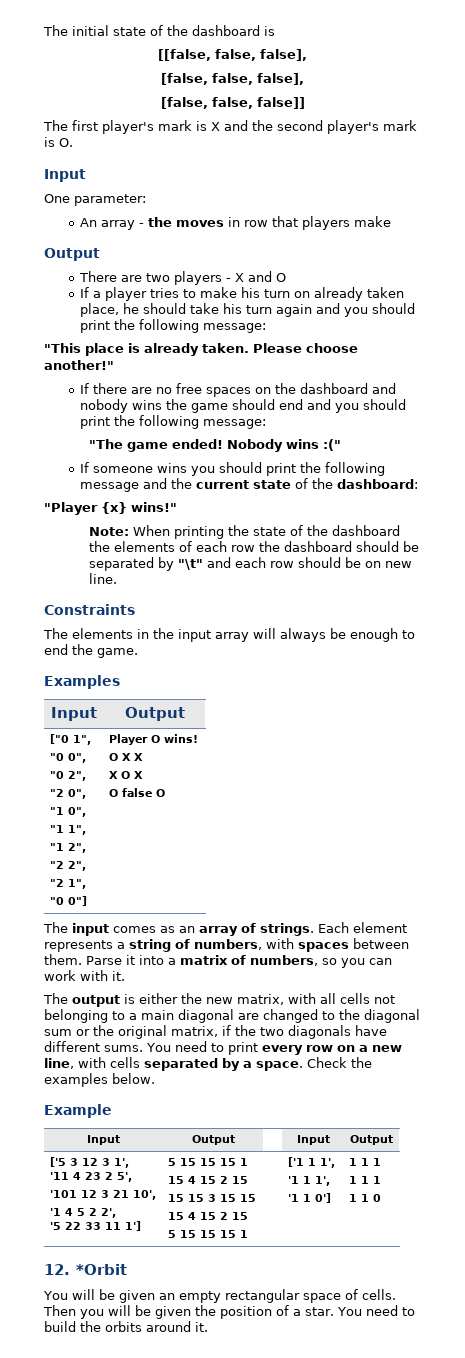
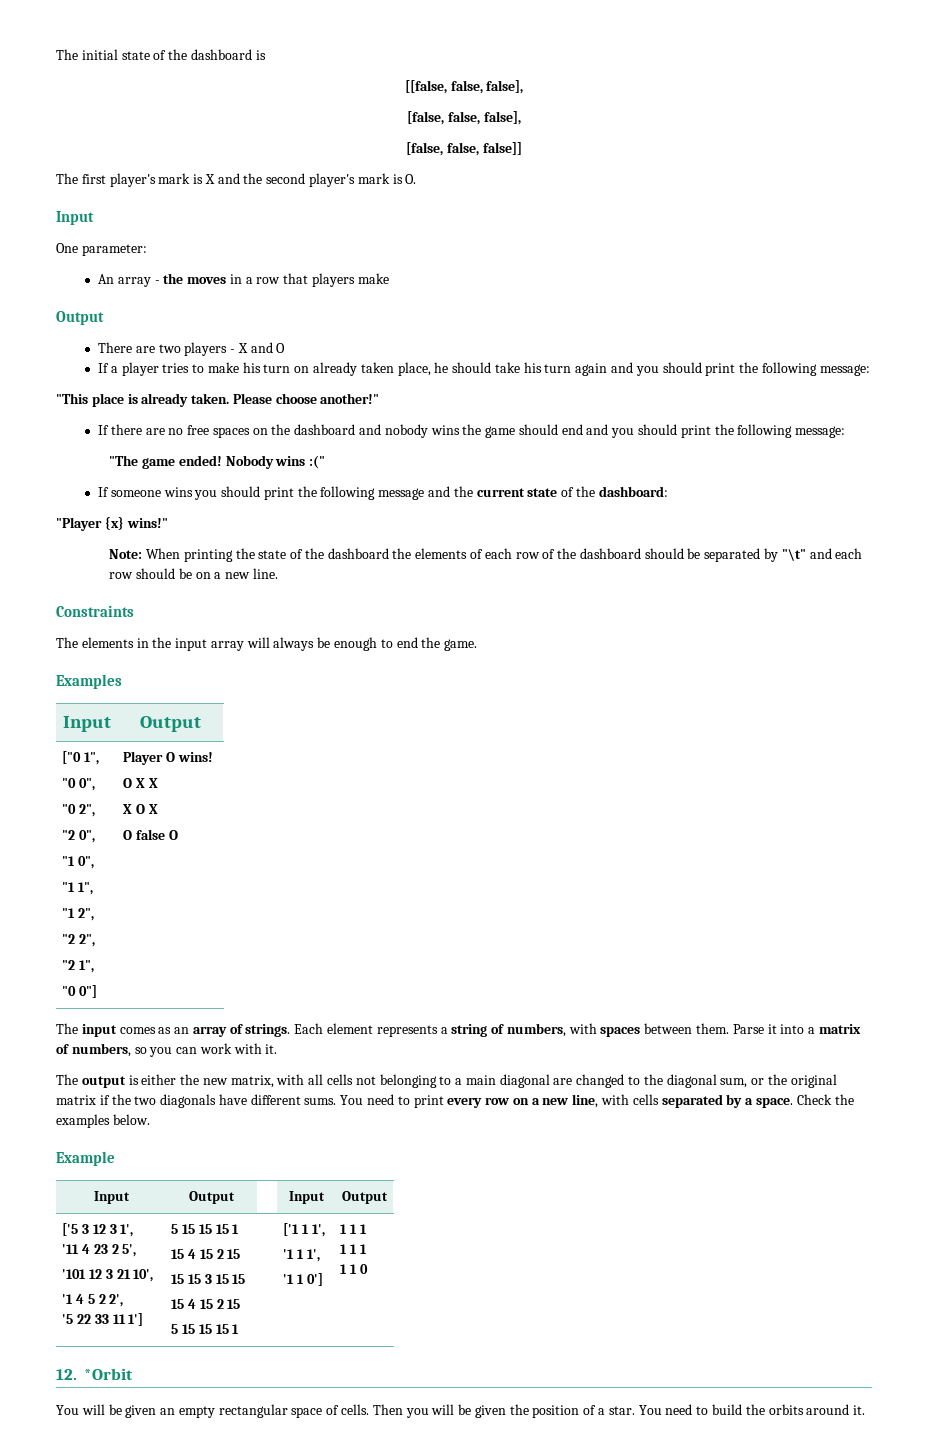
- An array - the moves in row that players make
+ An array - the moves in a row that players make
- Note: When printing the state of the dashboard the elements of each row the dashboard should be separated by "\t" and each row should be on new line.
+ Note: When printing the state of the dashboard the elements of each row of the dashboard should be separated by "\t" and each row should be on a new line.
- The output is either the new matrix, with all cells not belonging to a main diagonal are changed to the diagonal sum or the original matrix, if the two diagonals have different sums.
+ The output is either the new matrix, with all cells not belonging to a main diagonal are changed to the diagonal sum, or the original matrix if the two diagonals have different sums.

